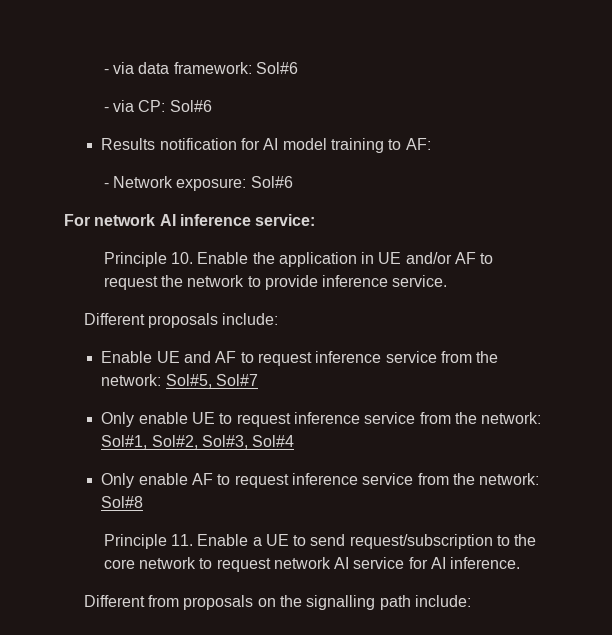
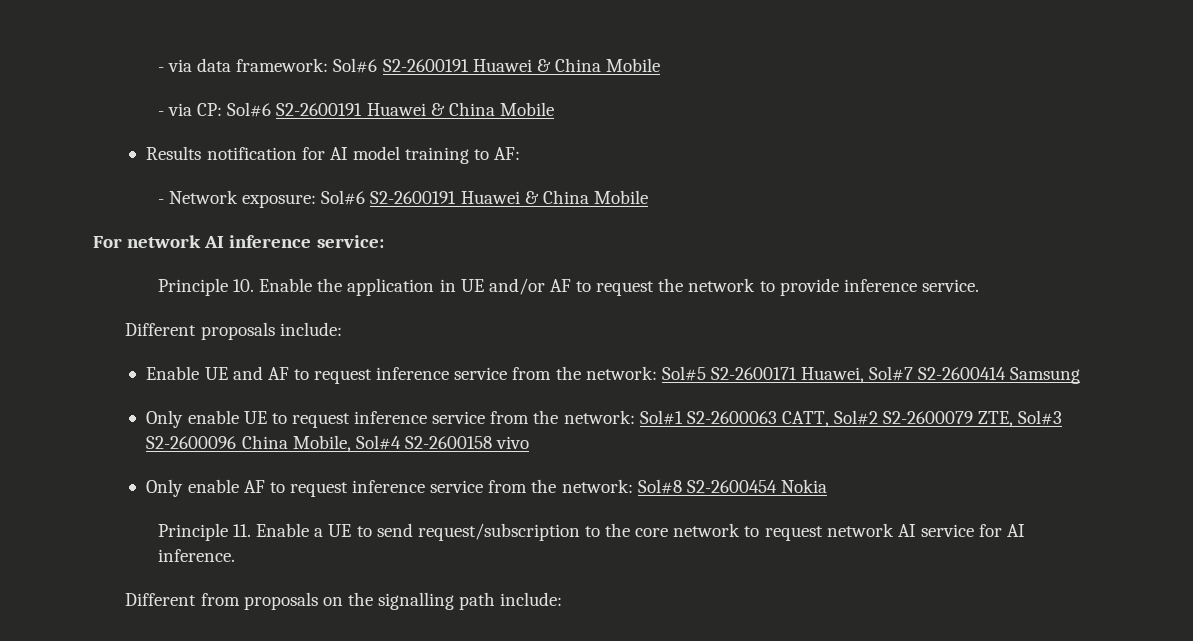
- - via data framework: Sol#6
+ - via data framework: Sol#6 S2-2600191 Huawei & China Mobile
- - via CP: Sol#6
+ - via CP: Sol#6 S2-2600191 Huawei & China Mobile
- - Network exposure: Sol#6
+ - Network exposure: Sol#6 S2-2600191 Huawei & China Mobile
- Enable UE and AF to request inference service from the network: Sol#5, Sol#7
+ Enable UE and AF to request inference service from the network: Sol#5 S2-2600171 Huawei, Sol#7 S2-2600414 Samsung
- Only enable UE to request inference service from the network: Sol#1, Sol#2, Sol#3, Sol#4
+ Only enable UE to request inference service from the network: Sol#1 S2-2600063 CATT, Sol#2 S2-2600079 ZTE, Sol#3 S2-2600096 China Mobile, Sol#4 S2-2600158 vivo
- Only enable AF to request inference service from the network: Sol#8
+ Only enable AF to request inference service from the network: Sol#8 S2-2600454 Nokia

